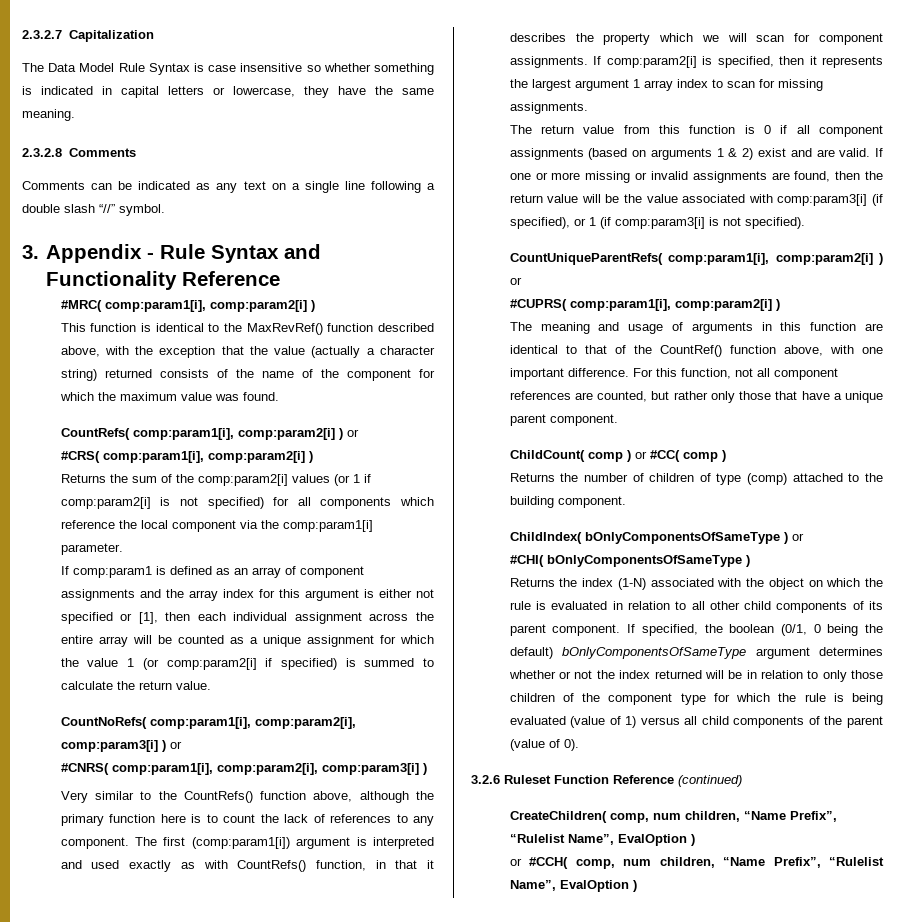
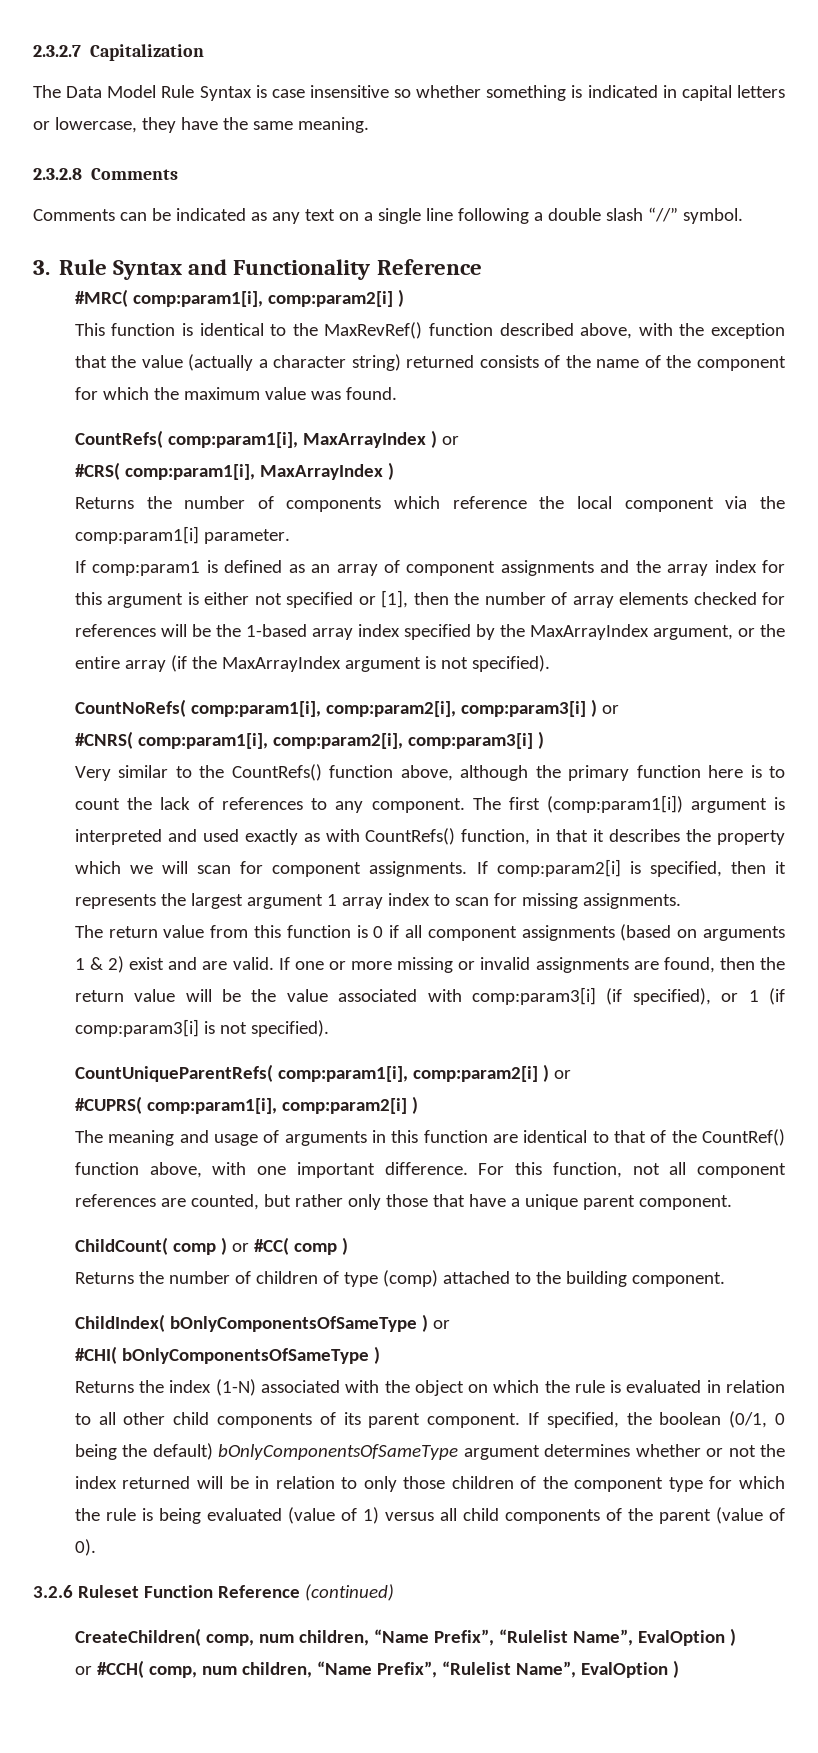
- 3. Appendix - Rule Syntax and Functionality Reference
+ 3. Rule Syntax and Functionality Reference
- CountRefs( comp:param1[i], comp:param2[i] ) or
+ CountRefs( comp:param1[i], MaxArrayIndex ) or
- #CRS( comp:param1[i], comp:param2[i] )
- Returns the sum of the comp:param2[i] values (or 1 if comp:param2[i] is not specified) for all components which reference the local component via the comp:param1[i] parameter.
+ #CRS( comp:param1[i], MaxArrayIndex )
+ Returns the number of components which reference the local component via the comp:param1[i] parameter.
- If comp:param1 is defined as an array of component assignments and the array index for this argument is either not specified or [1], then each individual assignment across the entire array will be counted as a unique assignment for which the value 1 (or comp:param2[i] if specified) is summed to calculate the return value.
+ If comp:param1 is defined as an array of component assignments and the array index for this argument is either not specified or [1], then the number of array elements checked for references will be the 1-based array index specified by the MaxArrayIndex argument, or the entire array (if the MaxArrayIndex argument is not specified).

